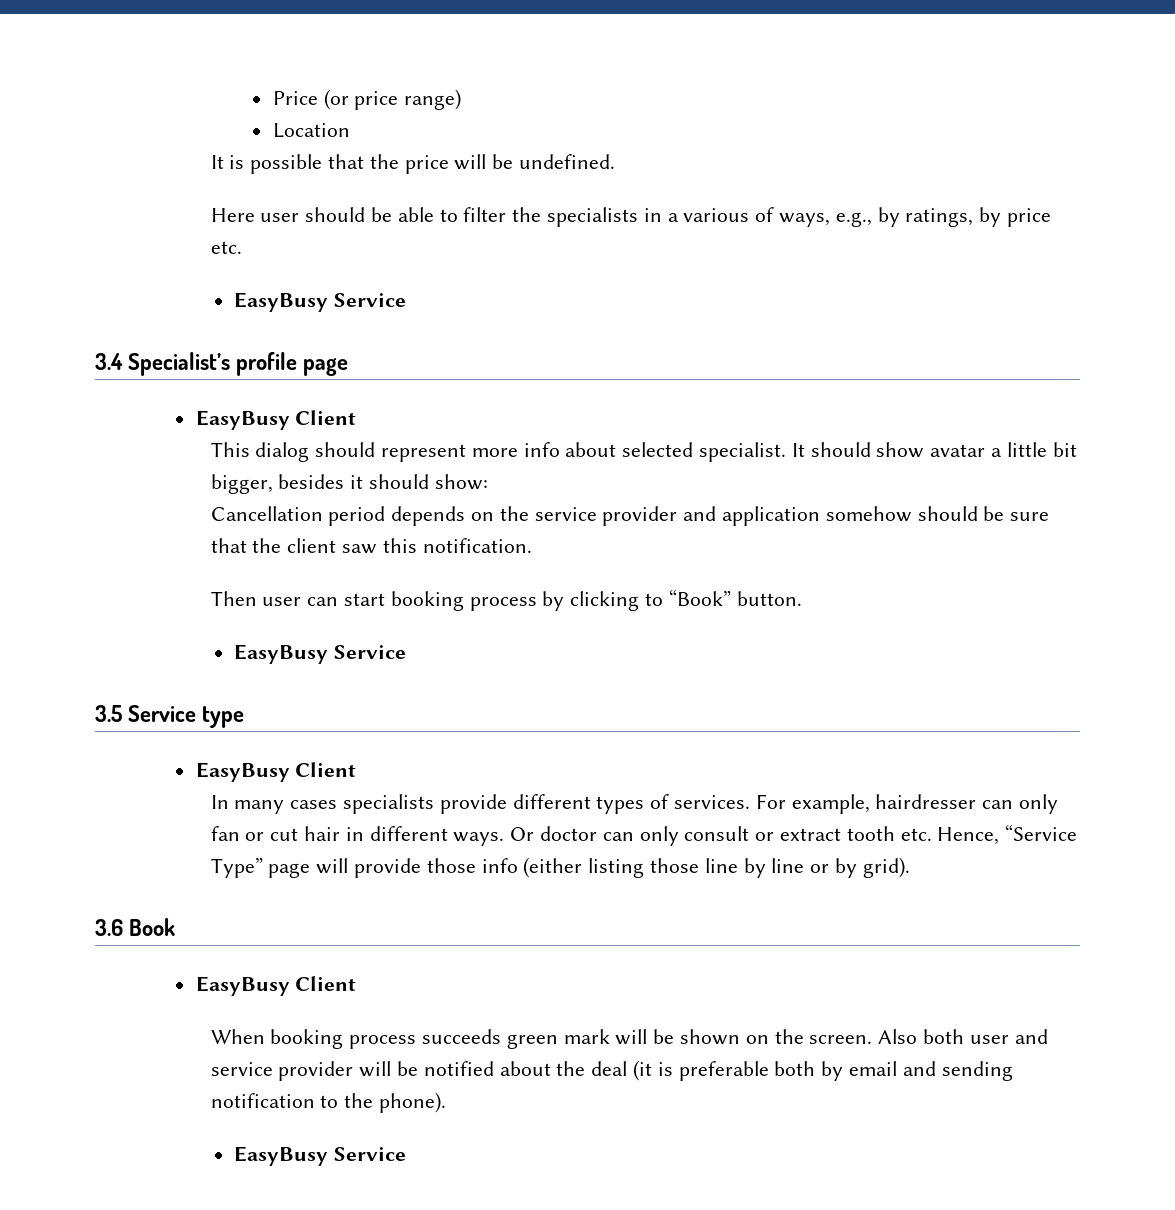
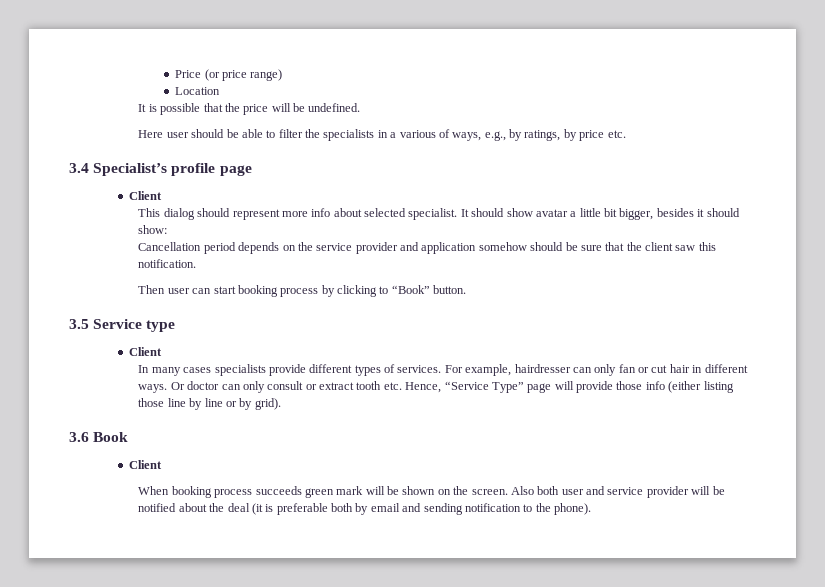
  Here user should be able to filter the specialists in a various of ways, e.g., by ratings, by price etc.
- EasyBusy Service
  3.4 Specialist’s profile page
- EasyBusy Client
+ Client
  Then user can start booking process by clicking to “Book” button.
- EasyBusy Service
  3.5 Service type
- EasyBusy Client
+ Client
  3.6 Book
- EasyBusy Client
+ Client
  Also both user and service provider will be notified about the deal (it is preferable both by email and sending notification to the phone).
- EasyBusy Service

